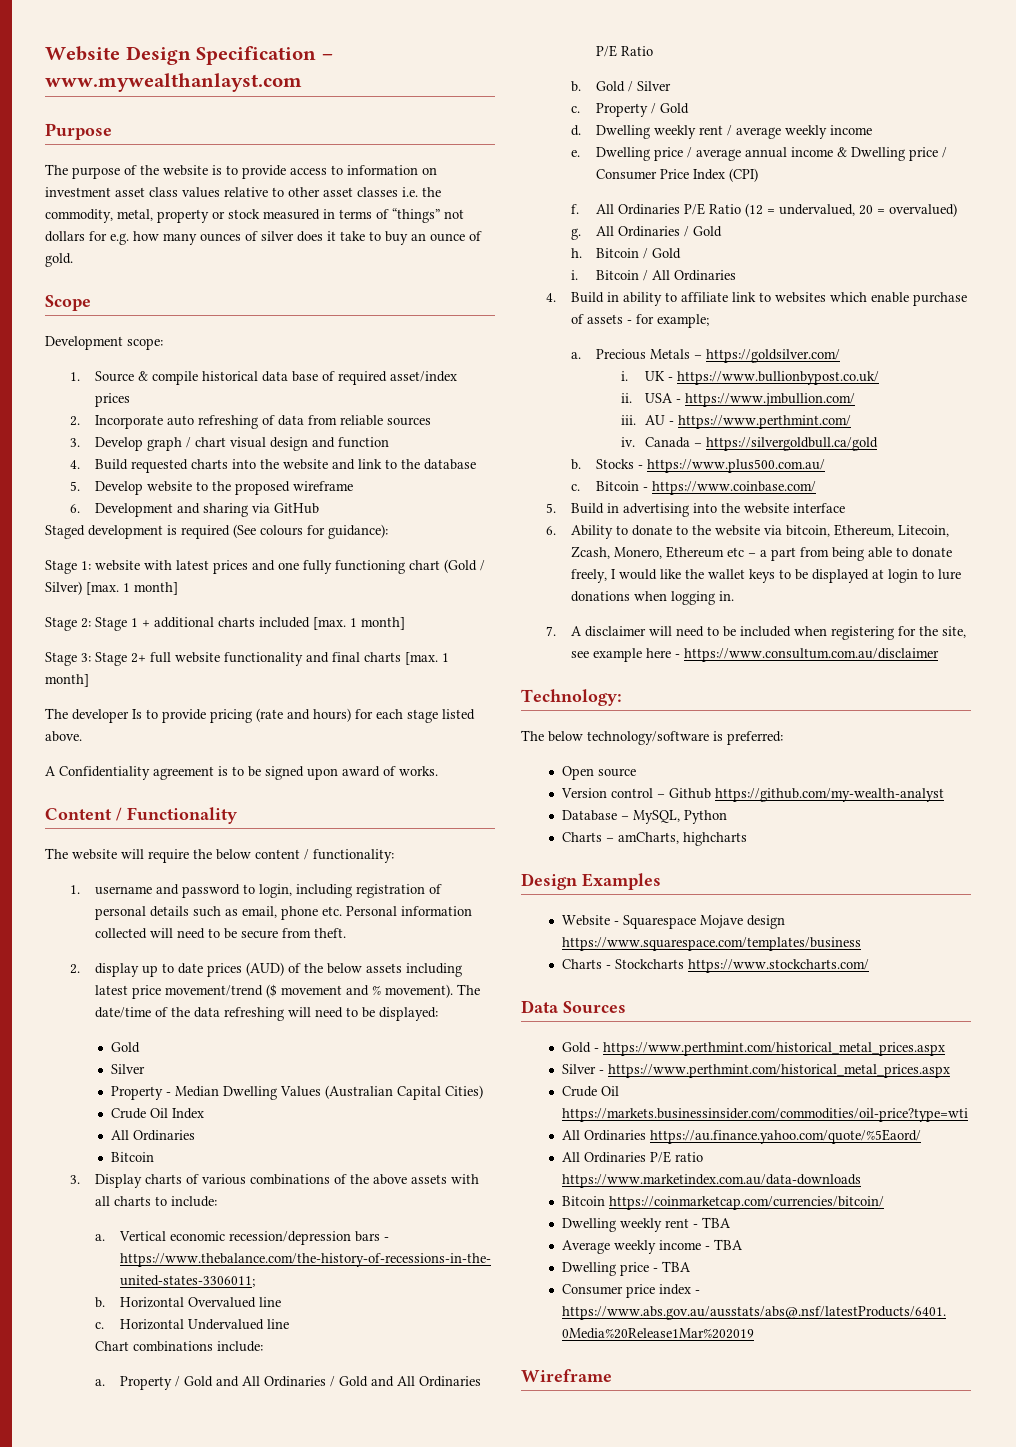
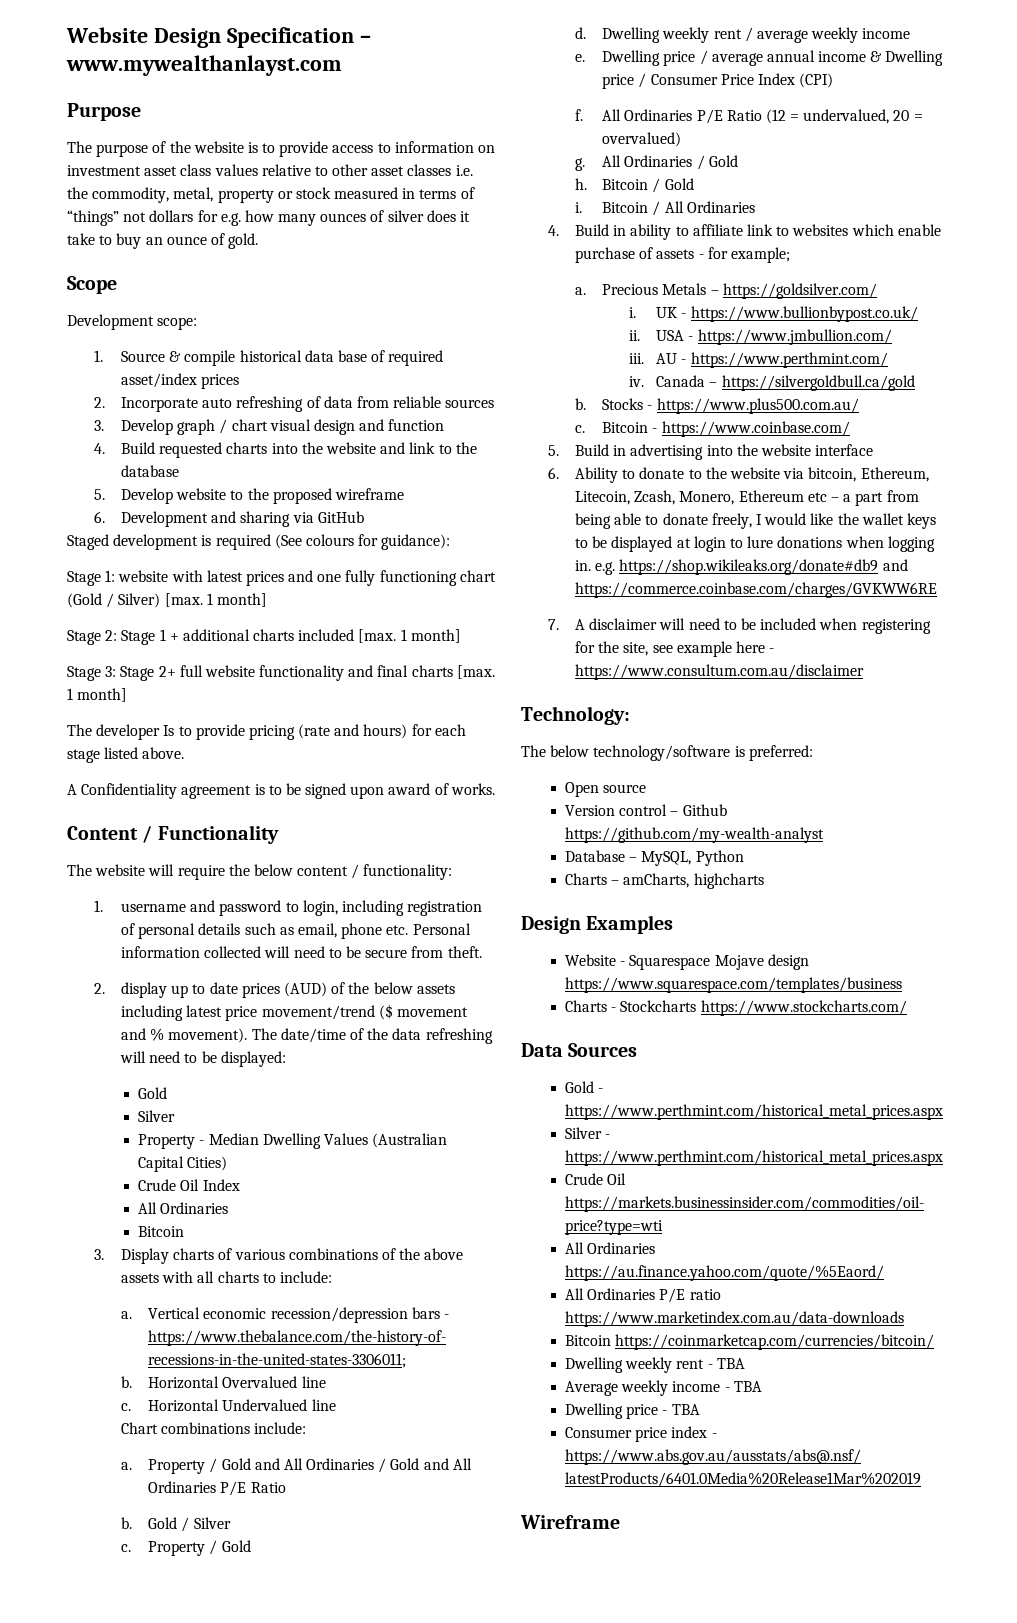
- 6. Ability to donate to the website via bitcoin, Ethereum, Litecoin, Zcash, Monero, Ethereum etc – a part from being able to donate freely, I would like the wallet keys to be displayed at login to lure donations when logging in.
+ 6. Ability to donate to the website via bitcoin, Ethereum, Litecoin, Zcash, Monero, Ethereum etc – a part from being able to donate freely, I would like the wallet keys to be displayed at login to lure donations when logging in. e.g. https://shop.wikileaks.org/donate#db9 and https://commerce.coinbase.com/charges/GVKWW6RE

